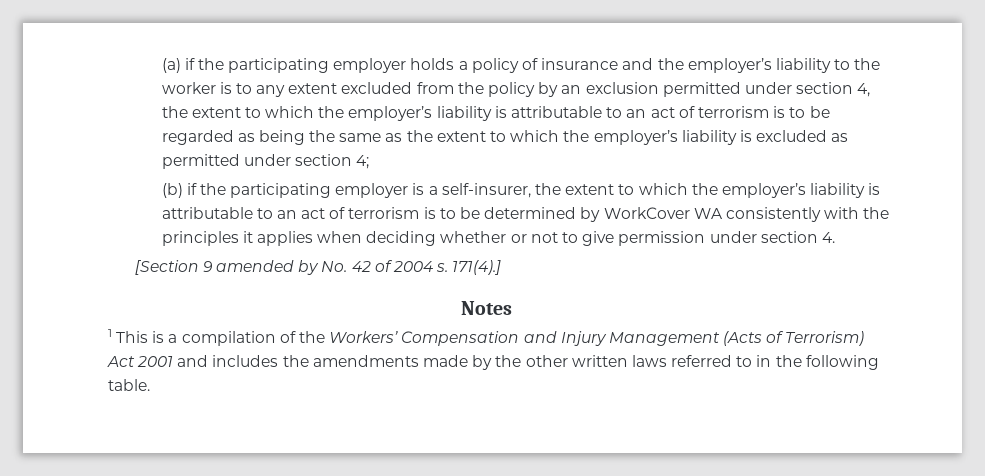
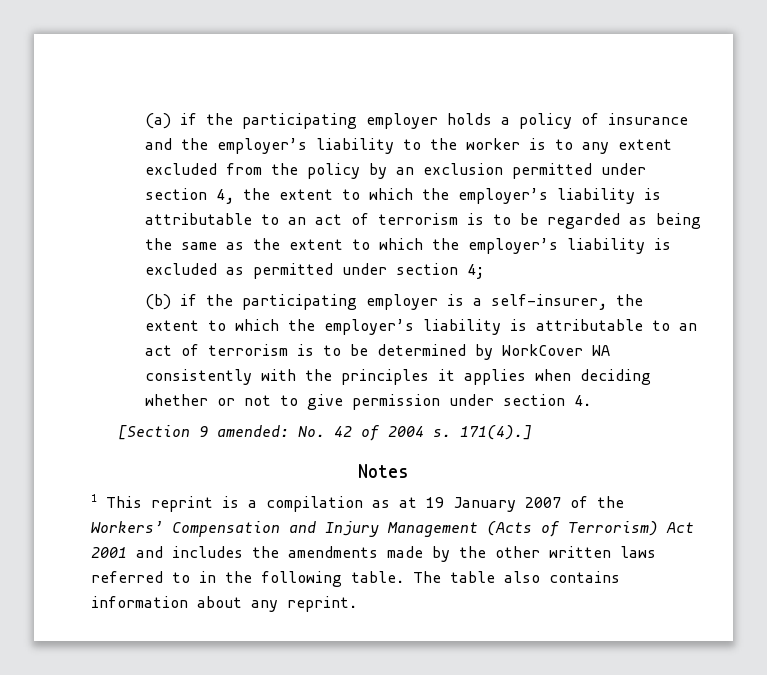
- [Section 9 amended by No. 42 of 2004 s.
+ [Section 9 amended: No. 42 of 2004 s.
- 1 This is a compilation of the Workers’ Compensation and Injury Management (Acts of Terrorism) Act 2001 and includes the amendments made by the other written laws referred to in the following table.
+ 1 This reprint is a compilation as at 19 January 2007 of the Workers’ Compensation and Injury Management (Acts of Terrorism) Act 2001 and includes the amendments made by the other written laws referred to in the following table.
+ The table also contains information about any reprint.

